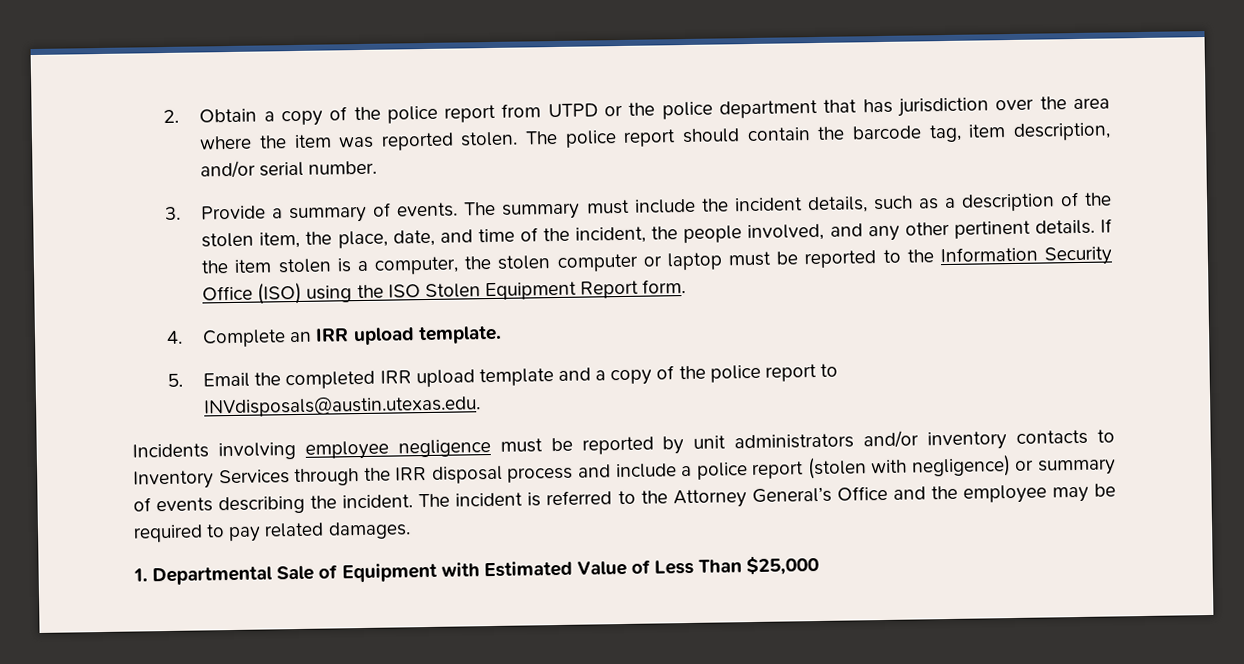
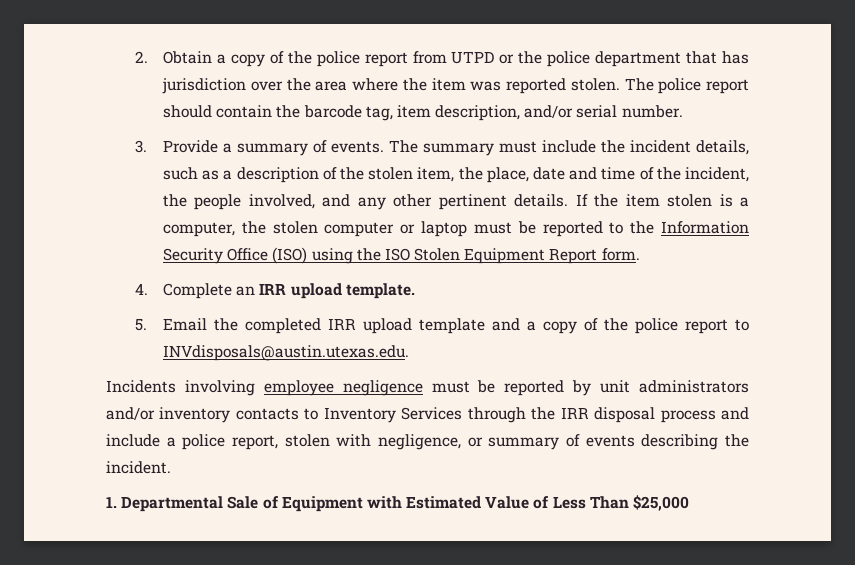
- The summary must include the incident details, such as a description of the stolen item, the place, date, and time of the incident, the people involved, and any other pertinent details.
+ The summary must include the incident details, such as a description of the stolen item, the place, date and time of the incident, the people involved, and any other pertinent details.
- Incidents involving employee negligence must be reported by unit administrators and/or inventory contacts to Inventory Services through the IRR disposal process and include a police report (stolen with negligence) or summary of events describing the incident. The incident is referred to the Attorney General’s Office and the employee may be required to pay related damages.
+ Incidents involving employee negligence must be reported by unit administrators and/or inventory contacts to Inventory Services through the IRR disposal process and include a police report, stolen with negligence, or summary of events describing the incident.

